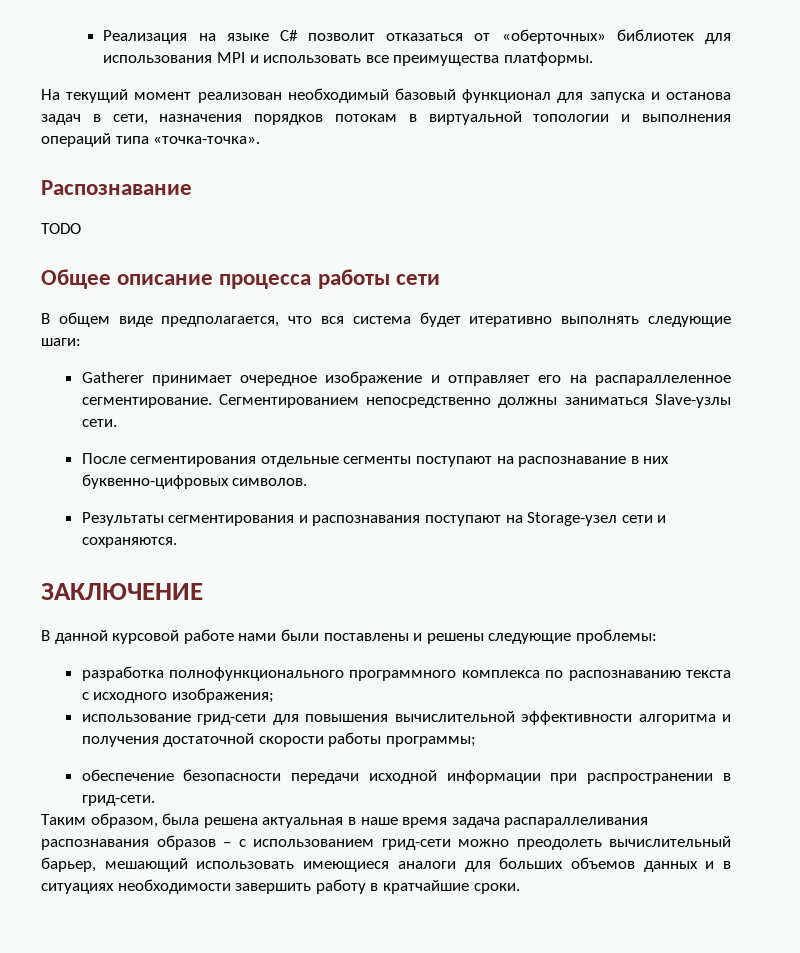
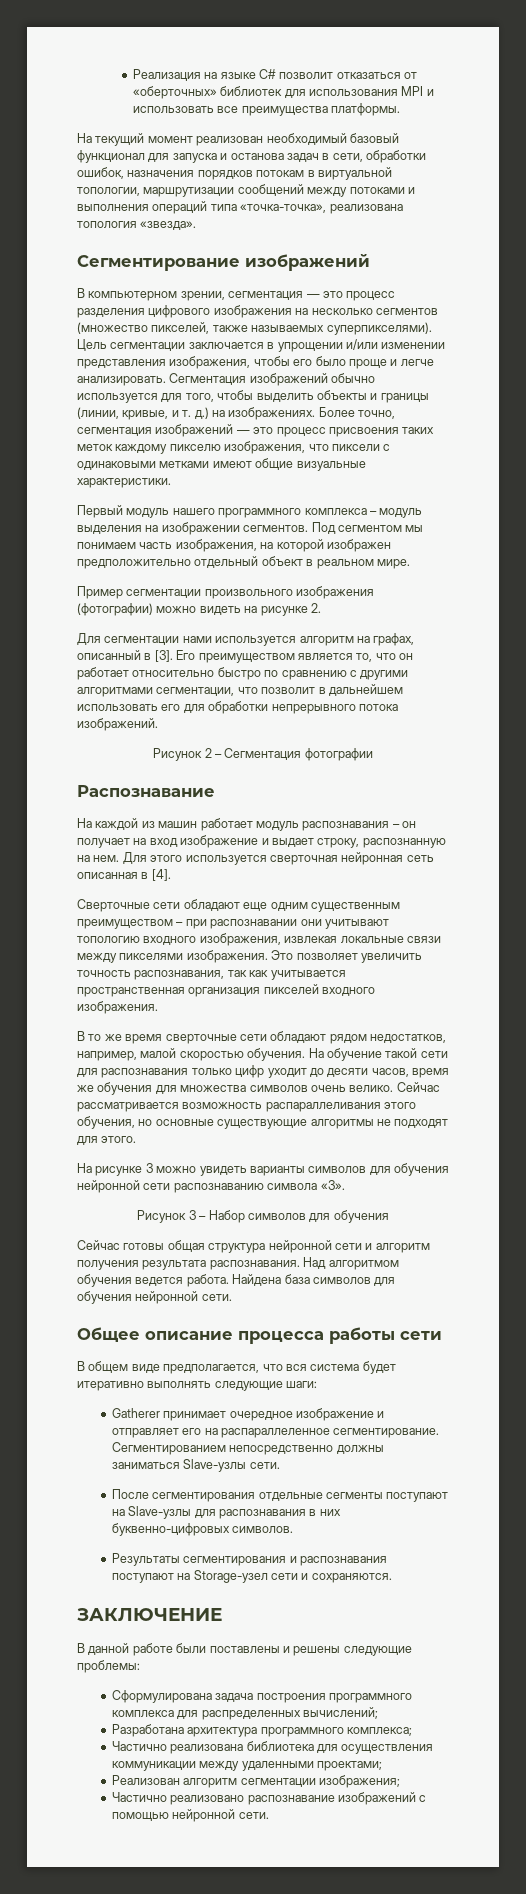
- На текущий момент реализован необходимый базовый функционал для запуска и останова задач в сети, назначения порядков потокам в виртуальной топологии и выполнения операций типа «точка-точка».
+ На текущий момент реализован необходимый базовый функционал для запуска и останова задач в сети, обработки ошибок, назначения порядков потокам в виртуальной топологии, маршрутизации сообщений между потоками и выполнения операций типа «точка-точка», реализована топология «звезда».
+ Сегментирование изображений
+ В компьютерном зрении, сегментация — это процесс разделения цифрового изображения на несколько сегментов (множество пикселей, также называемых суперпикселями). Цель сегментации заключается в упрощении и/или изменении представления изображения, чтобы его было проще и легче анализировать. Сегментация изображений обычно используется для того, чтобы выделить объекты и границы (линии, кривые, и т. д.) на изображениях. Более точно, сегментация изображений — это процесс присвоения таких меток каждому пикселю изображения, что пиксели с одинаковыми метками имеют общие визуальные характеристики.
+ Первый модуль нашего программного комплекса – модуль выделения на изображении сегментов. Под сегментом мы понимаем часть изображения, на которой изображен предположительно отдельный объект в реальном мире.
+ Пример сегментации произвольного изображения (фотографии) можно видеть на рисунке 2.
+ Для сегментации нами используется алгоритм на графах, описанный в [3]. Его преимуществом является то, что он работает относительно быстро по сравнению с другими алгоритмами сегментации, что позволит в дальнейшем использовать его для обработки непрерывного потока изображений.
+ Рисунок 2 – Сегментация фотографии
  Распознавание
- TODO
+ На каждой из машин работает модуль распознавания – он получает на вход изображение и выдает строку, распознанную на нем. Для этого используется сверточная нейронная сеть описанная в [4].
+ Сверточные сети обладают еще одним существенным преимуществом – при распознавании они учитывают топологию входного изображения, извлекая локальные связи между пикселями изображения. Это позволяет увеличить точность распознавания, так как учитывается пространственная организация пикселей входного изображения.
+ В то же время сверточные сети обладают рядом недостатков, например, малой скоростью обучения. На обучение такой сети для распознавания только цифр уходит до десяти часов, время же обучения для множества символов очень велико. Сейчас рассматривается возможность распараллеливания этого обучения, но основные существующие алгоритмы не подходят для этого.
+ На рисунке 3 можно увидеть варианты символов для обучения нейронной сети распознаванию символа «3».
+ Рисунок 3 – Набор символов для обучения
+ Сейчас готовы общая структура нейронной сети и алгоритм получения результата распознавания. Над алгоритмом обучения ведется работа. Найдена база символов для обучения нейронной сети.
- После сегментирования отдельные сегменты поступают на распознавание в них буквенно-цифровых символов.
+ После сегментирования отдельные сегменты поступают на Slave-узлы для распознавания в них буквенно-цифровых символов.
- В данной курсовой работе нами были поставлены и решены следующие проблемы:
+ В данной работе были поставлены и решены следующие проблемы:
- разработка полнофункционального программного комплекса по распознаванию текста с исходного изображения;
- использование грид-сети для повышения вычислительной эффективности алгоритма и получения достаточной скорости работы программы;
- обеспечение безопасности передачи исходной информации при распространении в грид-сети.
- Таким образом, была решена актуальная в наше время задача распараллеливания распознавания образов – с использованием грид-сети можно преодолеть вычислительный барьер, мешающий использовать имеющиеся аналоги для больших объемов данных и в ситуациях необходимости завершить работу в кратчайшие сроки.
+ Сформулирована задача построения программного комплекса для распределенных вычислений;
+ Разработана архитектура программного комплекса;
+ Частично реализована библиотека для осуществления коммуникации между удаленными проектами;
+ Реализован алгоритм сегментации изображения;
+ Частично реализовано распознавание изображений с помощью нейронной сети.

